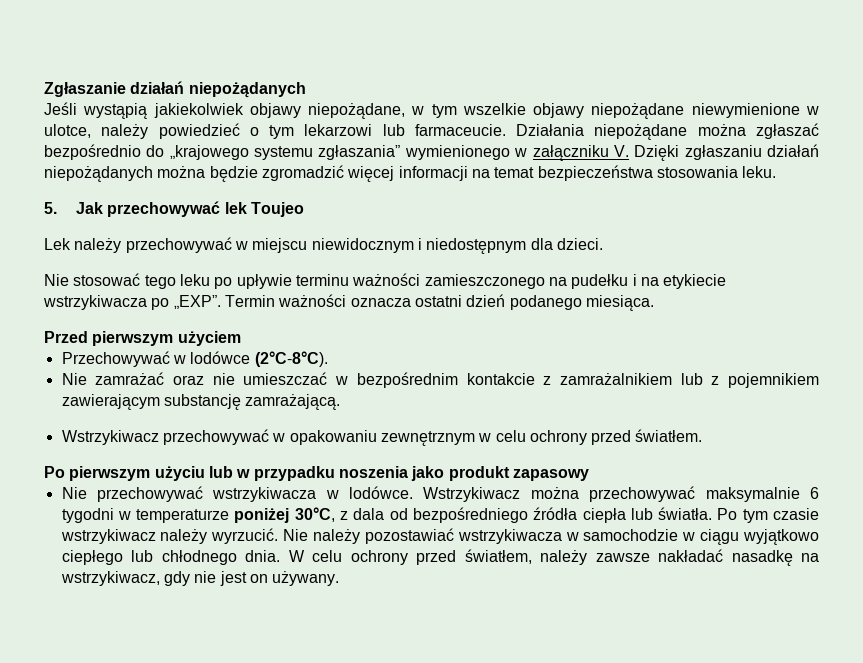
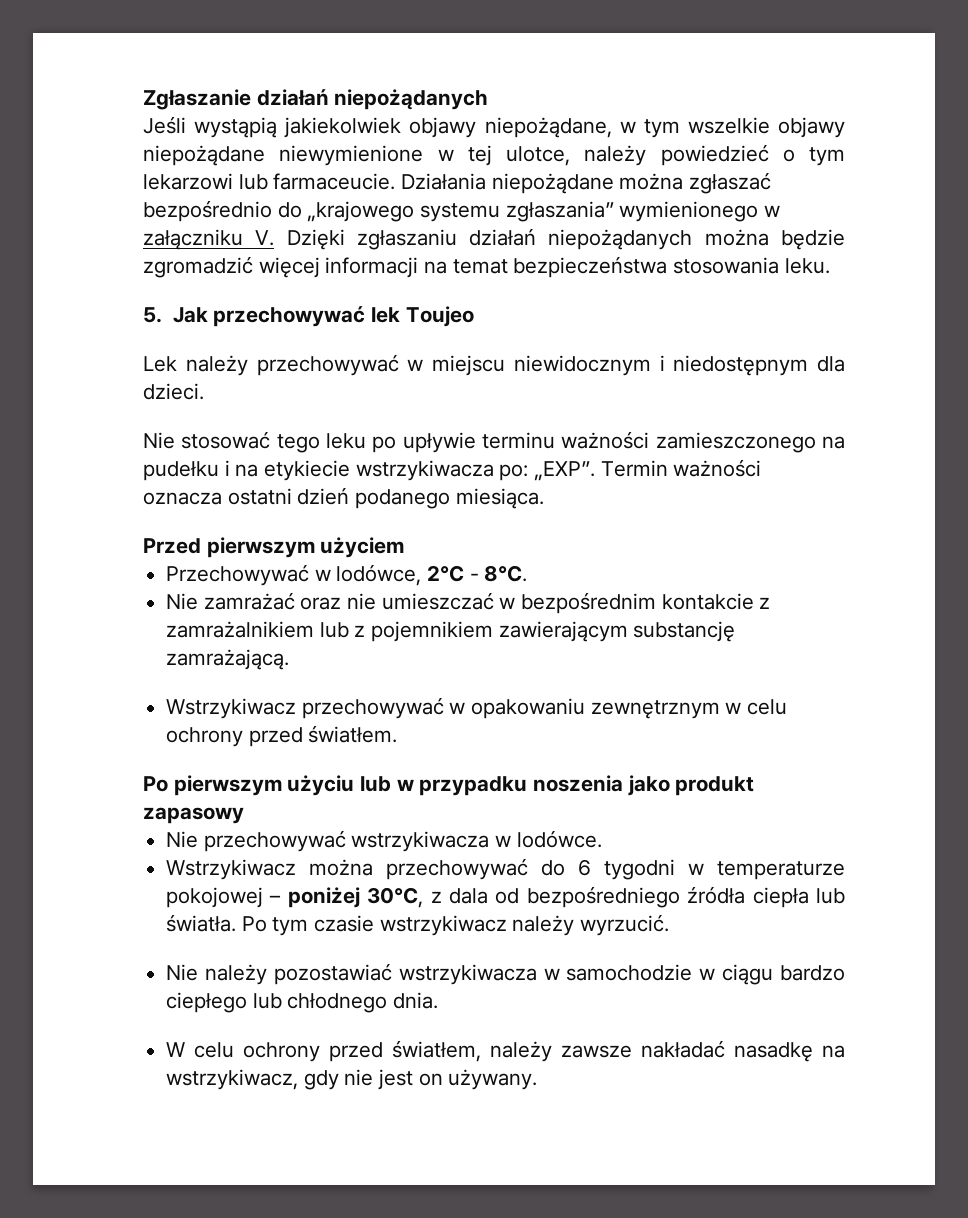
- Jeśli wystąpią jakiekolwiek objawy niepożądane, w tym wszelkie objawy niepożądane niewymienione w ulotce, należy powiedzieć o tym lekarzowi lub farmaceucie.
+ Jeśli wystąpią jakiekolwiek objawy niepożądane, w tym wszelkie objawy niepożądane niewymienione w tej ulotce, należy powiedzieć o tym lekarzowi lub farmaceucie.
- Nie stosować tego leku po upływie terminu ważności zamieszczonego na pudełku i na etykiecie wstrzykiwacza po „EXP”.
+ Nie stosować tego leku po upływie terminu ważności zamieszczonego na pudełku i na etykiecie wstrzykiwacza po: „EXP”.
- Przechowywać w lodówce (2°C-8°C).
+ Przechowywać w lodówce, 2°C - 8°C.
- Nie przechowywać wstrzykiwacza w lodówce. Wstrzykiwacz można przechowywać maksymalnie 6 tygodni w temperaturze poniżej 30°C, z dala od bezpośredniego źródła ciepła lub światła.
+ Nie przechowywać wstrzykiwacza w lodówce.
+ Wstrzykiwacz można przechowywać do 6 tygodni w temperaturze pokojowej – poniżej 30°C, z dala od bezpośredniego źródła ciepła lub światła.
- Po tym czasie wstrzykiwacz należy wyrzucić. Nie należy pozostawiać wstrzykiwacza w samochodzie w ciągu wyjątkowo ciepłego lub chłodnego dnia. W celu ochrony przed światłem, należy zawsze nakładać nasadkę na wstrzykiwacz, gdy nie jest on używany.
+ Po tym czasie wstrzykiwacz należy wyrzucić.
+ Nie należy pozostawiać wstrzykiwacza w samochodzie w ciągu bardzo ciepłego lub chłodnego dnia.
+ W celu ochrony przed światłem, należy zawsze nakładać nasadkę na wstrzykiwacz, gdy nie jest on używany.

